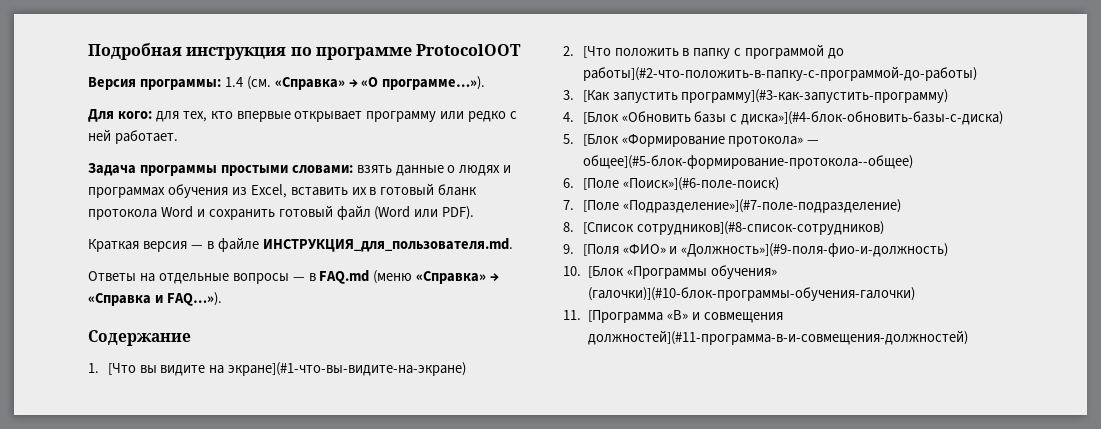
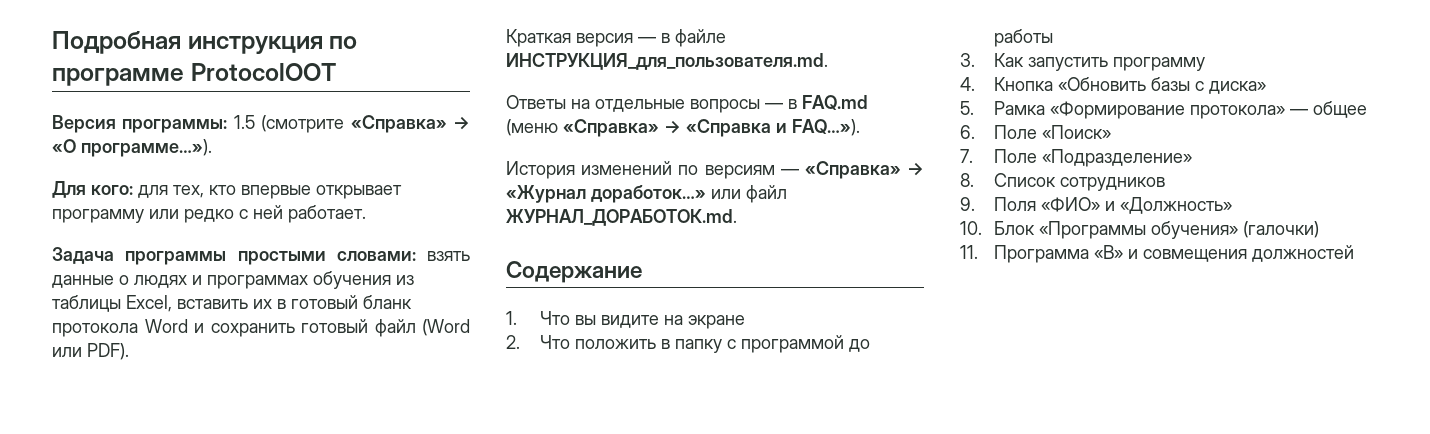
- Версия программы: 1.4 (см. «Справка» → «О программе…»).
+ Версия программы: 1.5 (смотрите «Справка» → «О программе…»).
- Задача программы простыми словами: взять данные о людях и программах обучения из Excel, вставить их в готовый бланк протокола Word и сохранить готовый файл (Word или PDF).
+ Задача программы простыми словами: взять данные о людях и программах обучения из таблицы Excel, вставить их в готовый бланк протокола Word и сохранить готовый файл (Word или PDF).
+ История изменений по версиям — «Справка» → «Журнал доработок…» или файл ЖУРНАЛ_ДОРАБОТОК.md.
- 1. [Что вы видите на экране](#1-что-вы-видите-на-экране)
+ 1. Что вы видите на экране
- 2. [Что положить в папку с программой до работы](#2-что-положить-в-папку-с-программой-до-работы)
+ 2. Что положить в папку с программой до работы
- 3. [Как запустить программу](#3-как-запустить-программу)
+ 3. Как запустить программу
- 4. [Блок «Обновить базы с диска»](#4-блок-обновить-базы-с-диска)
+ 4. Кнопка «Обновить базы с диска»
- 5. [Блок «Формирование протокола» — общее](#5-блок-формирование-протокола--общее)
+ 5. Рамка «Формирование протокола» — общее
- 6. [Поле «Поиск»](#6-поле-поиск)
+ 6. Поле «Поиск»
- 7. [Поле «Подразделение»](#7-поле-подразделение)
+ 7. Поле «Подразделение»
- 8. [Список сотрудников](#8-список-сотрудников)
+ 8. Список сотрудников
- 9. [Поля «ФИО» и «Должность»](#9-поля-фио-и-должность)
+ 9. Поля «ФИО» и «Должность»
- 10. [Блок «Программы обучения» (галочки)](#10-блок-программы-обучения-галочки)
+ 10. Блок «Программы обучения» (галочки)
- 11. [Программа «В» и совмещения должностей](#11-программа-в-и-совмещения-должностей)
+ 11. Программа «В» и совмещения должностей

